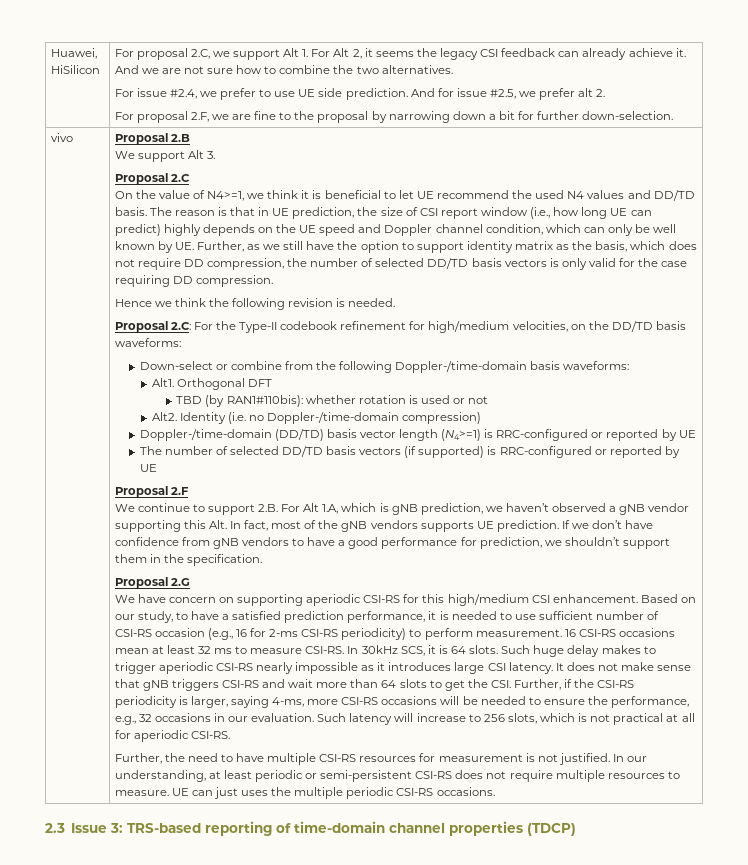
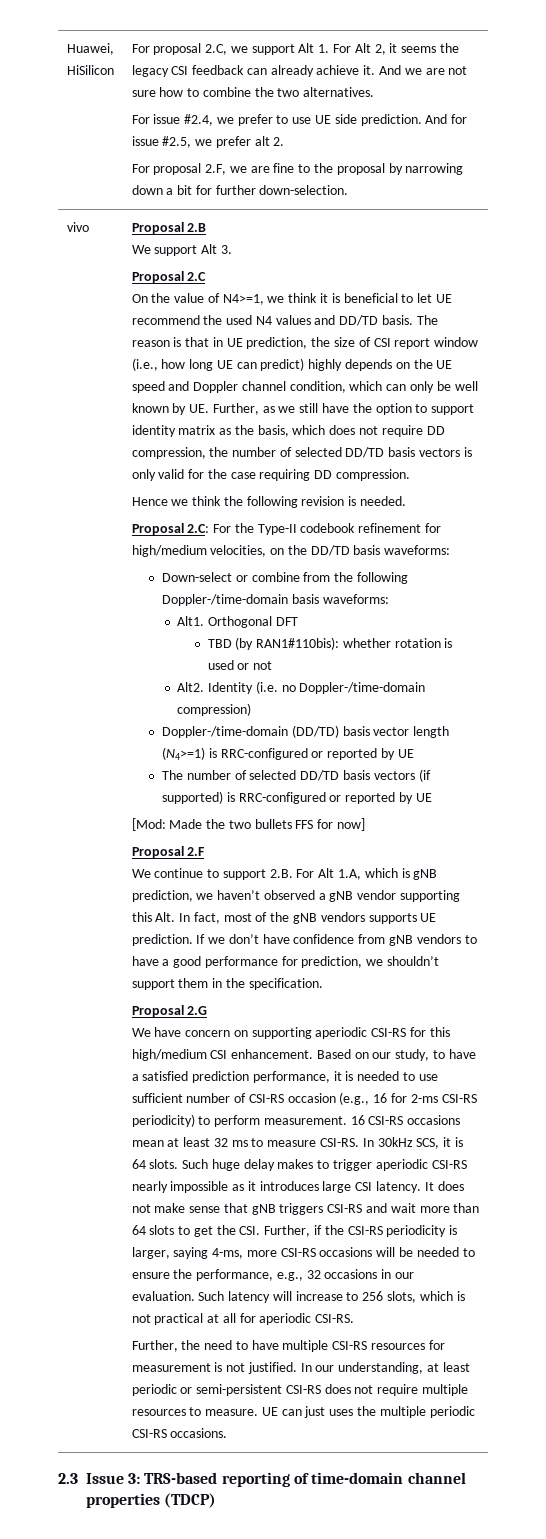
+ [Mod: Made the two bullets FFS for now]

